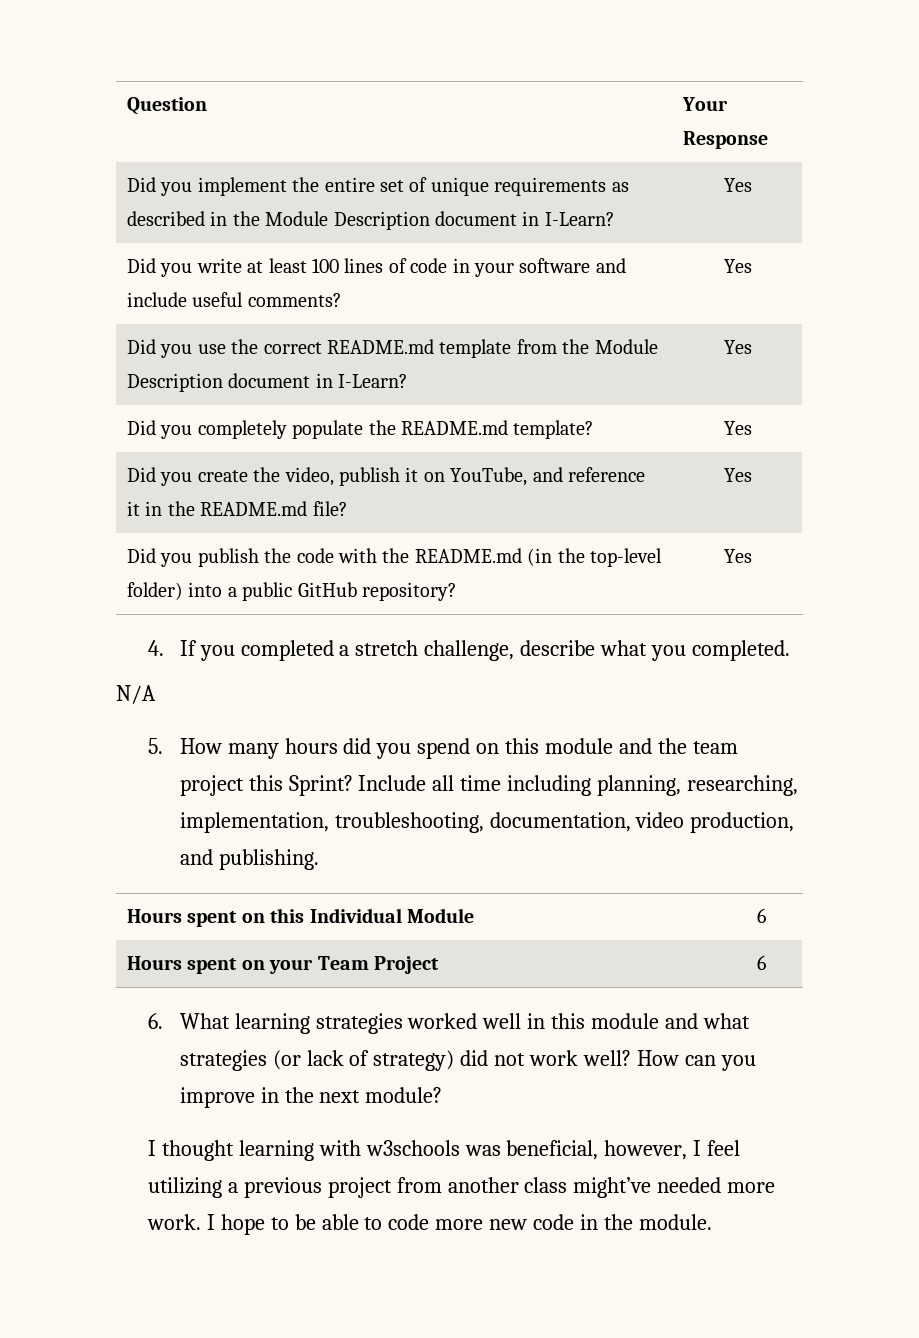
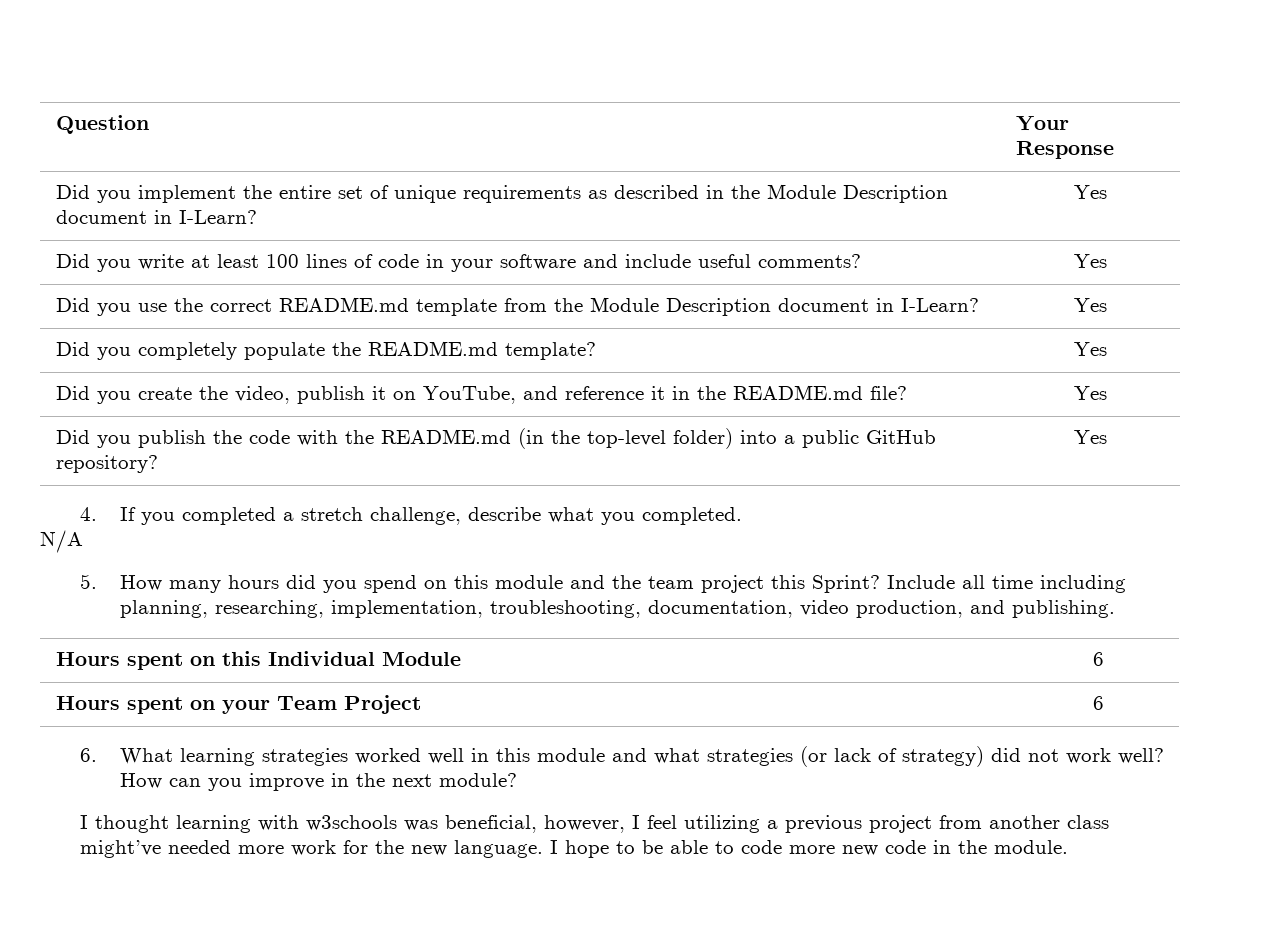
- I thought learning with w3schools was beneficial, however, I feel utilizing a previous project from another class might’ve needed more work.
+ I thought learning with w3schools was beneficial, however, I feel utilizing a previous project from another class might’ve needed more work for the new language.

